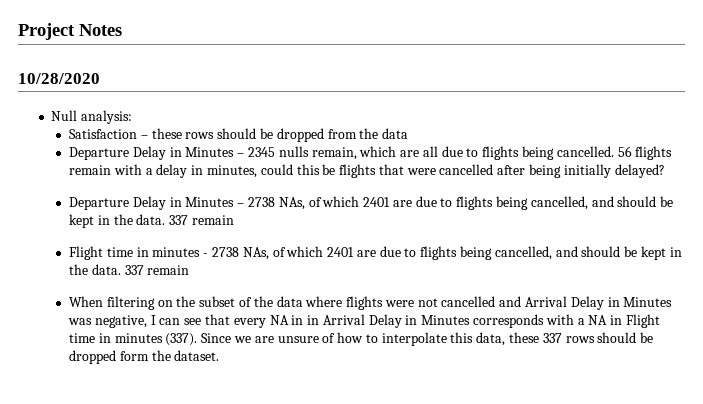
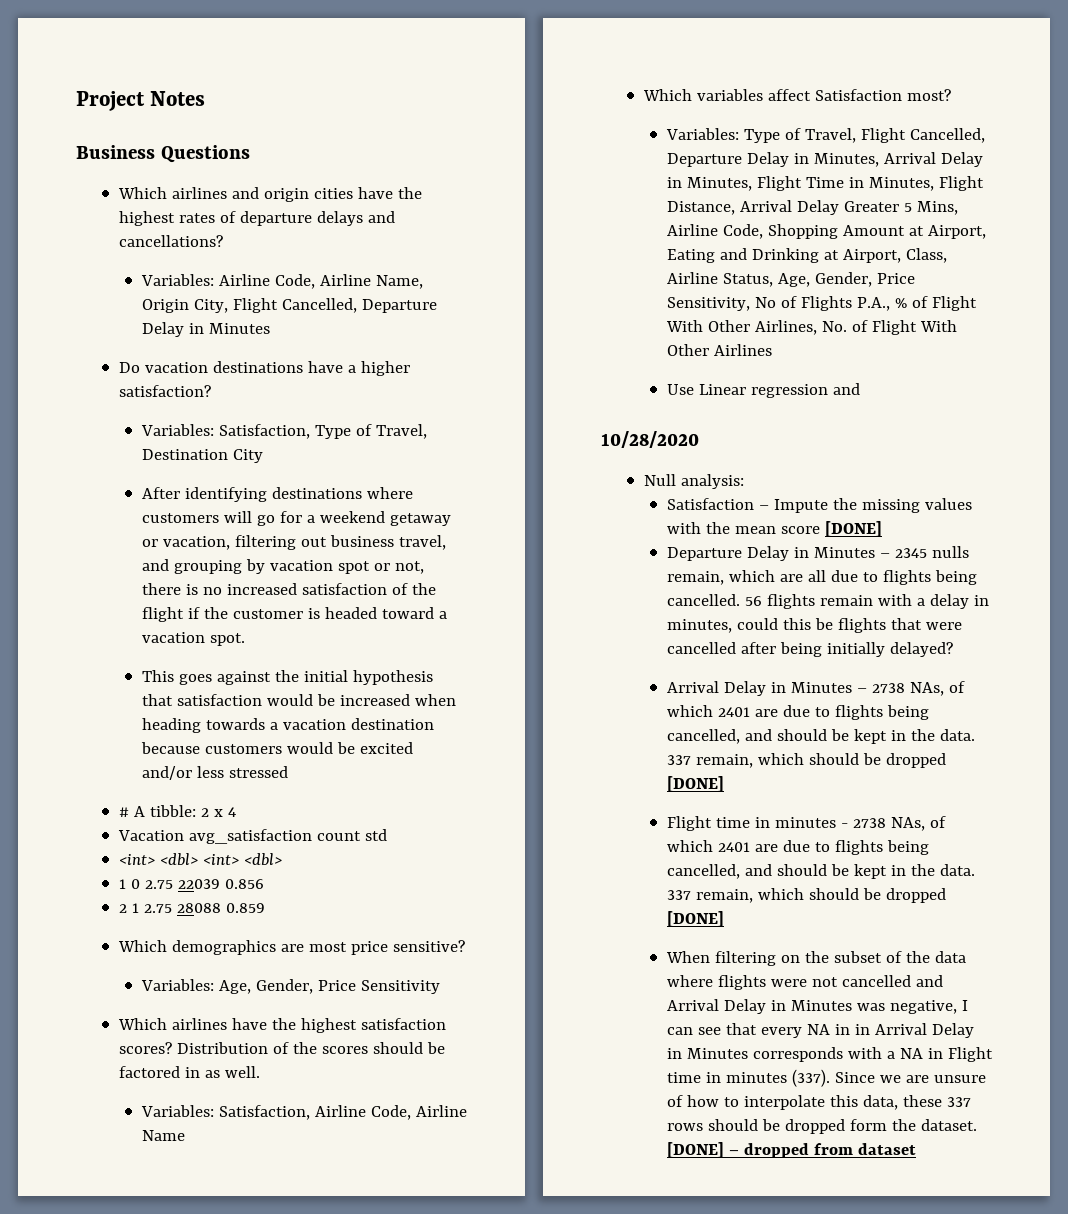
+ Business Questions
+ Which airlines and origin cities have the highest rates of departure delays and cancellations?
+ Variables: Airline Code, Airline Name, Origin City, Flight Cancelled, Departure Delay in Minutes
+ Do vacation destinations have a higher satisfaction?
+ Variables: Satisfaction, Type of Travel, Destination City
+ After identifying destinations where customers will go for a weekend getaway or vacation, filtering out business travel, and grouping by vacation spot or not, there is no increased satisfaction of the flight if the customer is headed toward a vacation spot.
+ This goes against the initial hypothesis that satisfaction would be increased when heading towards a vacation destination because customers would be excited and/or less stressed
+ # A tibble: 2 x 4
+ Vacation avg_satisfaction count std
+ <int> <dbl> <int> <dbl>
+ 1 0 2.75 22039 0.856
+ 2 1 2.75 28088 0.859
+ Which demographics are most price sensitive?
+ Variables: Age, Gender, Price Sensitivity
+ Which airlines have the highest satisfaction scores? Distribution of the scores should be factored in as well.
+ Variables: Satisfaction, Airline Code, Airline Name
+ Which variables affect Satisfaction most?
+ Variables: Type of Travel, Flight Cancelled, Departure Delay in Minutes, Arrival Delay in Minutes, Flight Time in Minutes, Flight Distance, Arrival Delay Greater 5 Mins, Airline Code, Shopping Amount at Airport, Eating and Drinking at Airport, Class, Airline Status, Age, Gender, Price Sensitivity, No of Flights P.A., % of Flight With Other Airlines, No. of Flight With Other Airlines
+ Use Linear regression and
- Satisfaction – these rows should be dropped from the data
+ Satisfaction – Impute the missing values with the mean score [DONE]
- Departure Delay in Minutes – 2738 NAs, of which 2401 are due to flights being cancelled, and should be kept in the data. 337 remain
+ Arrival Delay in Minutes – 2738 NAs, of which 2401 are due to flights being cancelled, and should be kept in the data. 337 remain, which should be dropped [DONE]
- Flight time in minutes - 2738 NAs, of which 2401 are due to flights being cancelled, and should be kept in the data. 337 remain
+ Flight time in minutes - 2738 NAs, of which 2401 are due to flights being cancelled, and should be kept in the data. 337 remain, which should be dropped [DONE]
+ [DONE] – dropped from dataset

